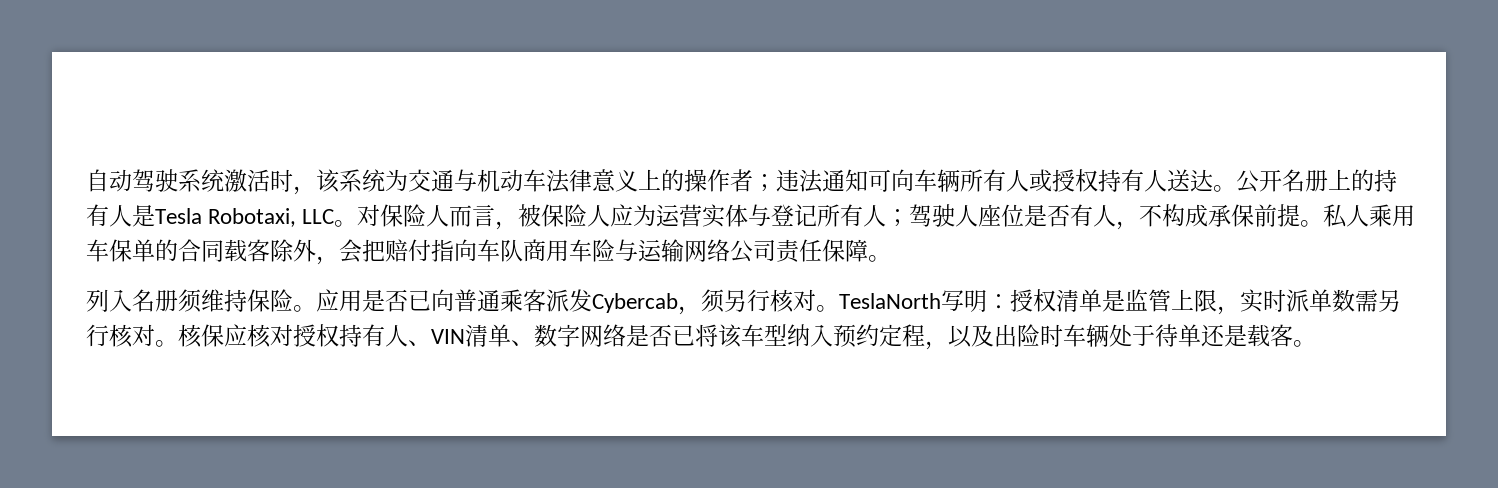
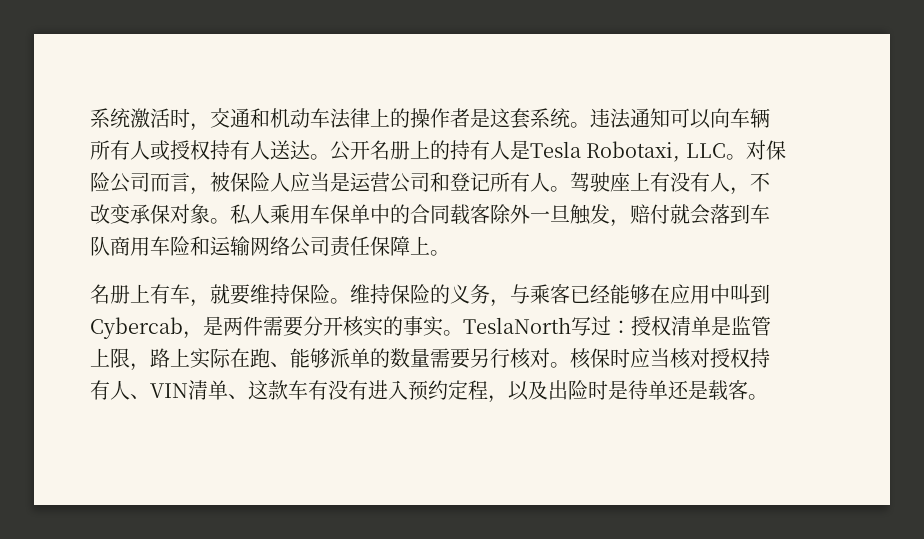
- 自动驾驶系统激活时，该系统为交通与机动车法律意义上的操作者；违法通知可向车辆所有人或授权持有人送达。
+ 系统激活时，交通和机动车法律上的操作者是这套系统。违法通知可以向车辆所有人或授权持有人送达。
- 对保险人而言，被保险人应为运营实体与登记所有人；驾驶人座位是否有人，不构成承保前提。
+ 对保险公司而言，被保险人应当是运营公司和登记所有人。驾驶座上有没有人，不改变承保对象。
- 私人乘用车保单的合同载客除外，会把赔付指向车队商用车险与运输网络公司责任保障。
+ 私人乘用车保单中的合同载客除外一旦触发，赔付就会落到车队商用车险和运输网络公司责任保障上。
- 列入名册须维持保险。应用是否已向普通乘客派发Cybercab，须另行核对。
+ 名册上有车，就要维持保险。维持保险的义务，与乘客已经能够在应用中叫到Cybercab，是两件需要分开核实的事实。
- TeslaNorth写明：授权清单是监管上限，实时派单数需另行核对。
+ TeslaNorth写过：授权清单是监管上限，路上实际在跑、能够派单的数量需要另行核对。
- 核保应核对授权持有人、VIN清单、数字网络是否已将该车型纳入预约定程，以及出险时车辆处于待单还是载客。
+ 核保时应当核对授权持有人、VIN清单、这款车有没有进入预约定程，以及出险时是待单还是载客。

